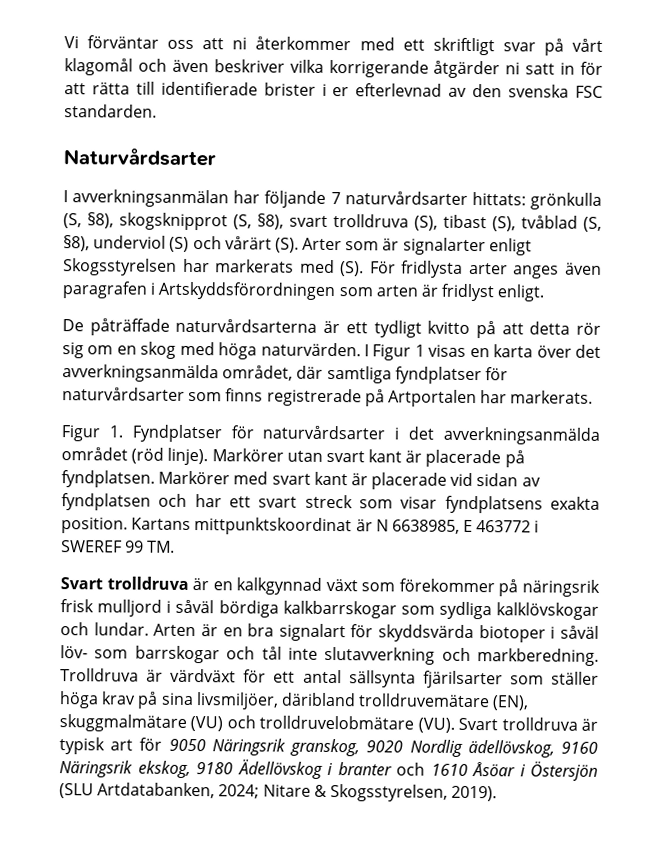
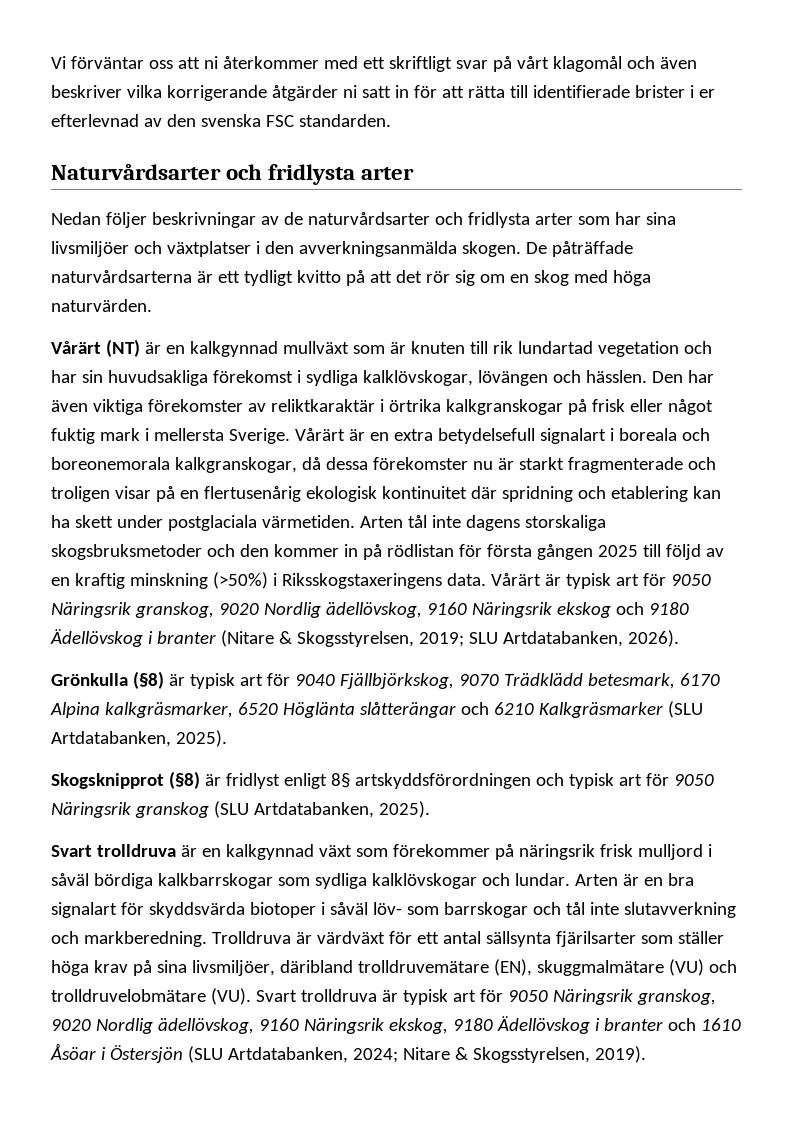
- Naturvårdsarter
- I avverkningsanmälan har följande 7 naturvårdsarter hittats: grönkulla (S, §8), skogsknipprot (S, §8), svart trolldruva (S), tibast (S), tvåblad (S, §8), underviol (S) och vårärt (S). Arter som är signalarter enligt Skogsstyrelsen har markerats med (S). För fridlysta arter anges även paragrafen i Artskyddsförordningen som arten är fridlyst enligt.
- De påträffade naturvårdsarterna är ett tydligt kvitto på att detta rör sig om en skog med höga naturvärden. I Figur 1 visas en karta över det avverkningsanmälda området, där samtliga fyndplatser för naturvårdsarter som finns registrerade på Artportalen har markerats.
- Figur 1. Fyndplatser för naturvårdsarter i det avverkningsanmälda området (röd linje). Markörer utan svart kant är placerade på fyndplatsen. Markörer med svart kant är placerade vid sidan av fyndplatsen och har ett svart streck som visar fyndplatsens exakta position. Kartans mittpunktskoordinat är N 6638985, E 463772 i SWEREF 99 TM.
+ Naturvårdsarter och fridlysta arter
+ Nedan följer beskrivningar av de naturvårdsarter och fridlysta arter som har sina livsmiljöer och växtplatser i den avverkningsanmälda skogen. De påträffade naturvårdsarterna är ett tydligt kvitto på att det rör sig om en skog med höga naturvärden.
+ Vårärt (NT) är en kalkgynnad mullväxt som är knuten till rik lundartad vegetation och har sin huvudsakliga förekomst i sydliga kalklövskogar, lövängen och hässlen. Den har även viktiga förekomster av reliktkaraktär i örtrika kalkgranskogar på frisk eller något fuktig mark i mellersta Sverige. Vårärt är en extra betydelsefull signalart i boreala och boreonemorala kalkgranskogar, då dessa förekomster nu är starkt fragmenterade och troligen visar på en flertusenårig ekologisk kontinuitet där spridning och etablering kan ha skett under postglaciala värmetiden. Arten tål inte dagens storskaliga skogsbruksmetoder och den kommer in på rödlistan för första gången 2025 till följd av en kraftig minskning (>50%) i Riksskogstaxeringens data. Vårärt är typisk art för 9050 Näringsrik granskog, 9020 Nordlig ädellövskog, 9160 Näringsrik ekskog och 9180 Ädellövskog i branter (Nitare & Skogsstyrelsen, 2019; SLU Artdatabanken, 2026).
+ Grönkulla (§8) är typisk art för 9040 Fjällbjörkskog, 9070 Trädklädd betesmark, 6170 Alpina kalkgräsmarker, 6520 Höglänta slåtterängar och 6210 Kalkgräsmarker (SLU Artdatabanken, 2025).
+ Skogsknipprot (§8) är fridlyst enligt 8§ artskyddsförordningen och typisk art för 9050 Näringsrik granskog (SLU Artdatabanken, 2025).

